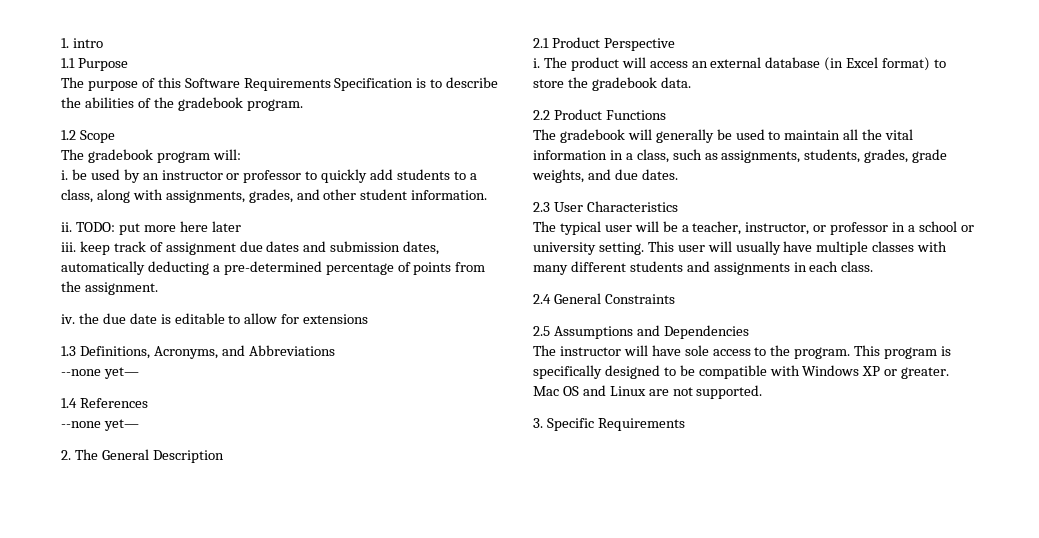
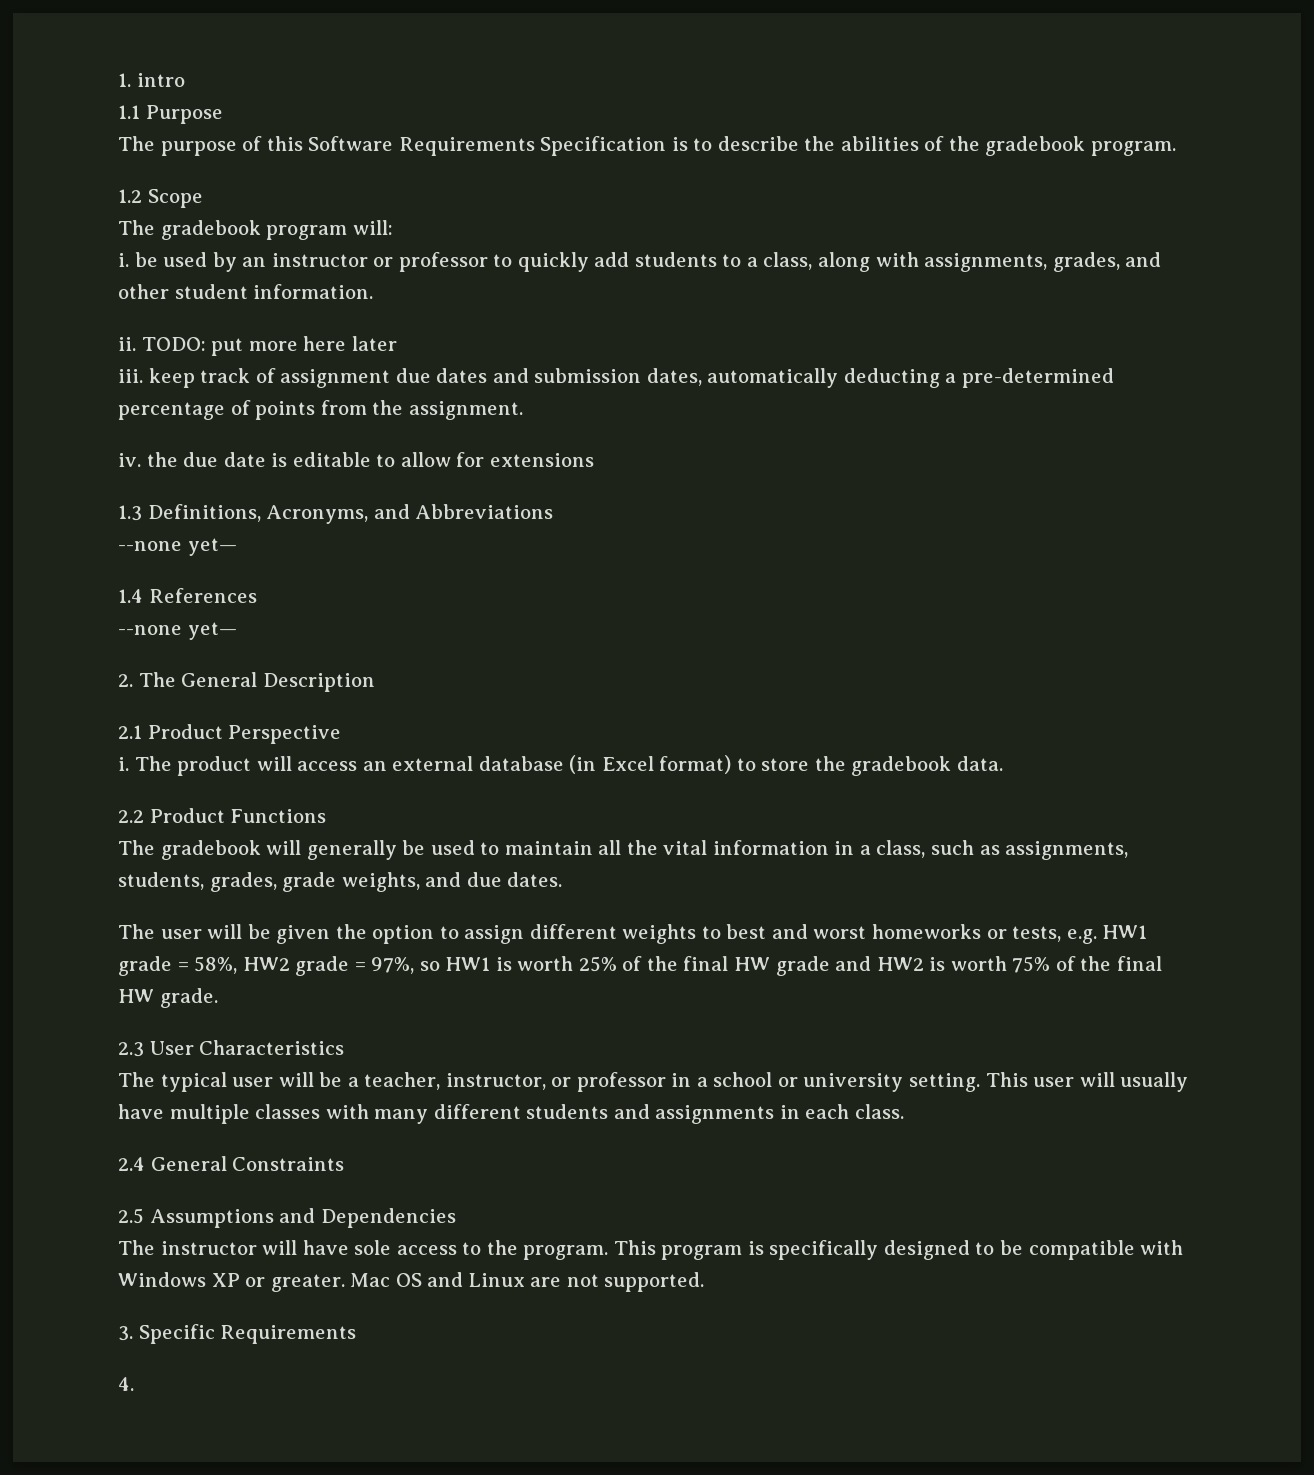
+ The user will be given the option to assign different weights to best and worst homeworks or tests, e.g. HW1 grade = 58%, HW2 grade = 97%, so HW1 is worth 25% of the final HW grade and HW2 is worth 75% of the final HW grade.
+ 4.

